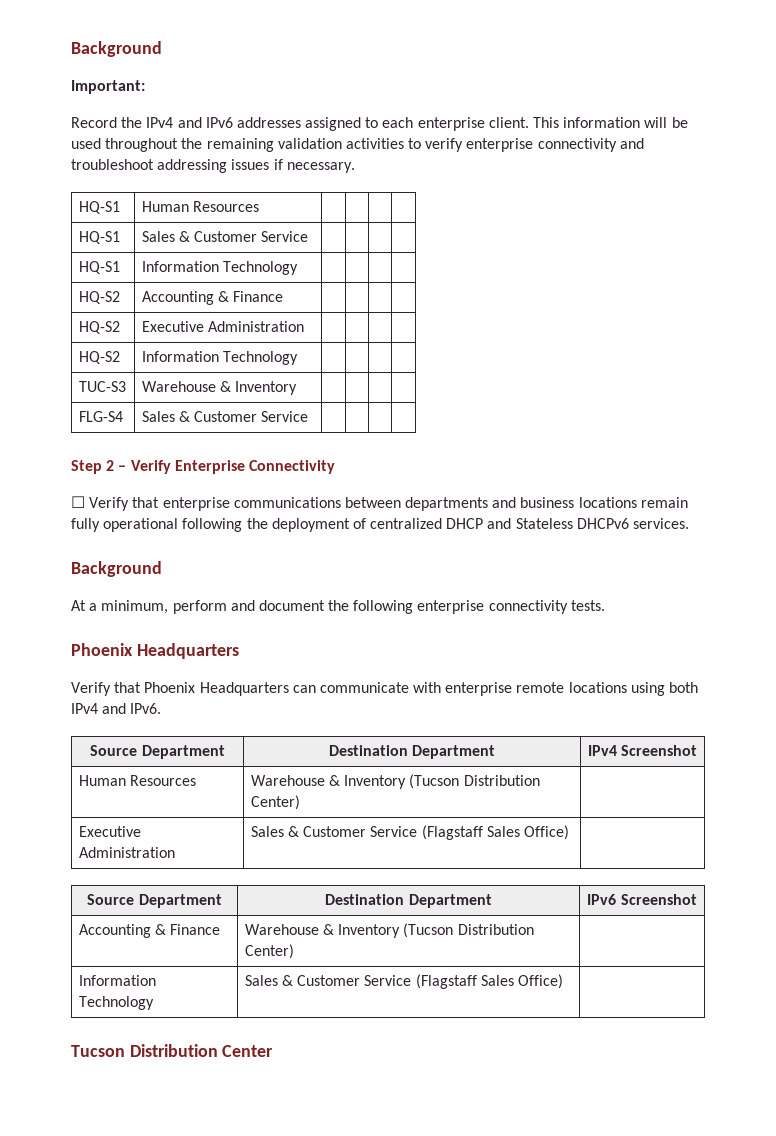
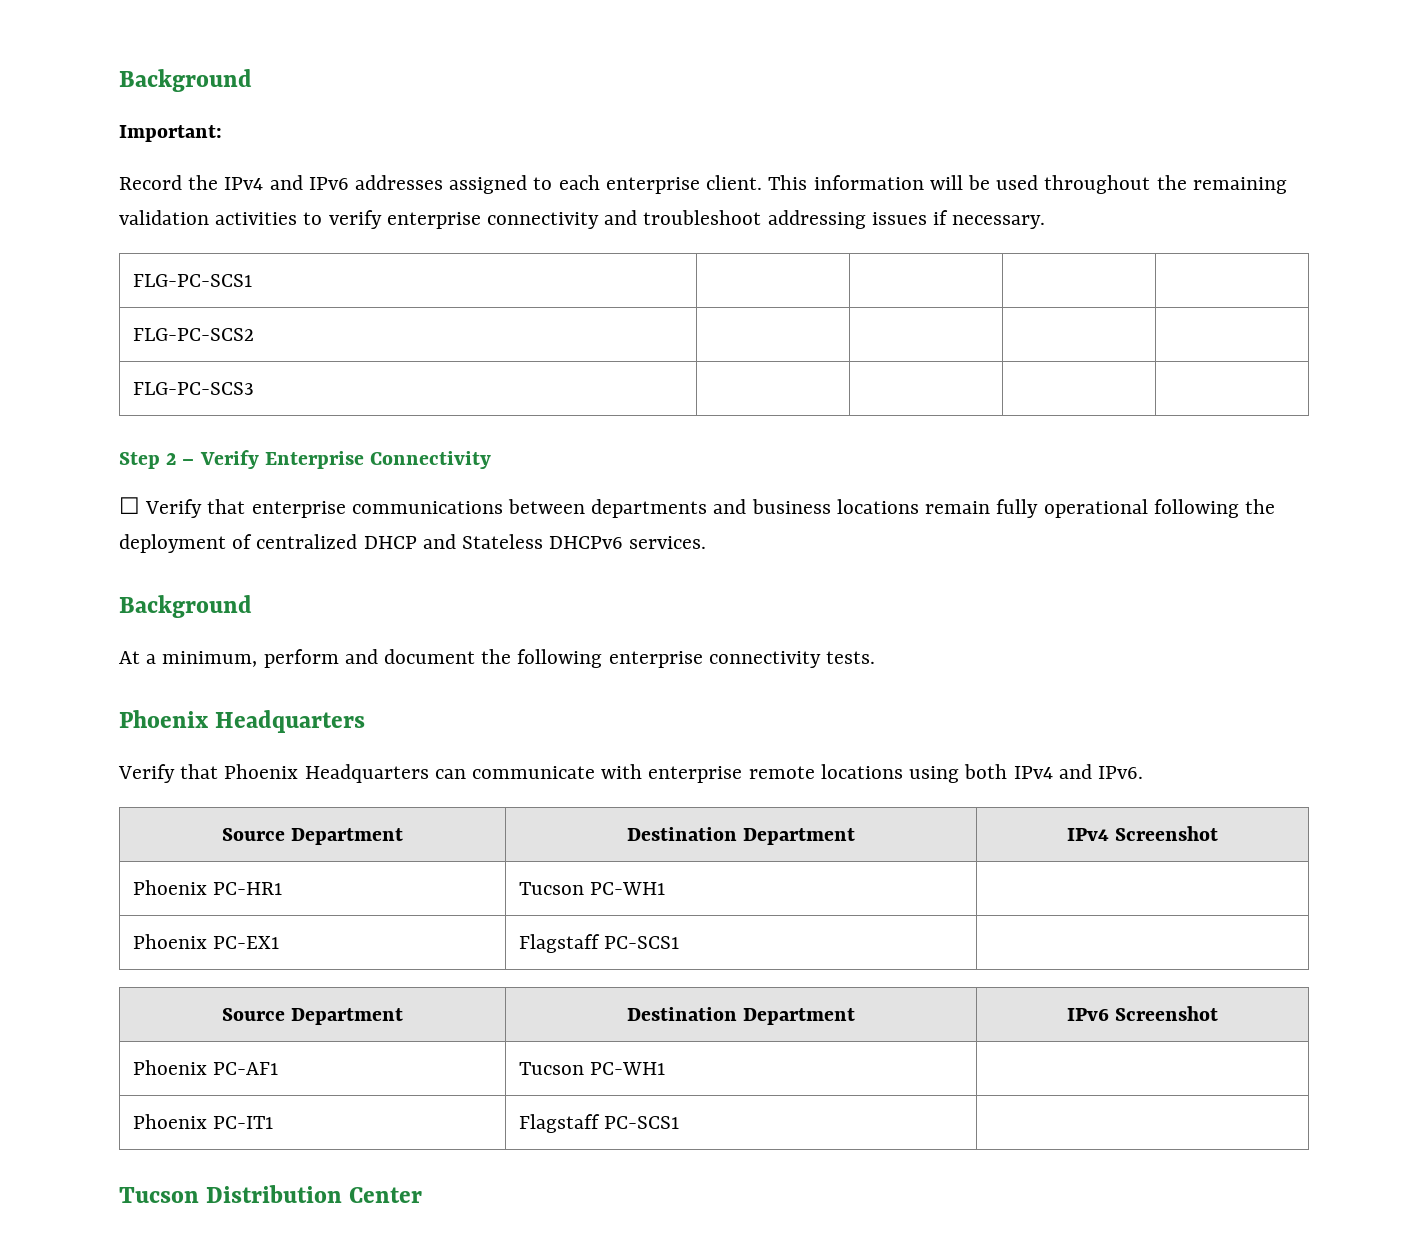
- HQ-S1 | Human Resources | | | |
- HQ-S1 | Sales & Customer Service | | | |
- HQ-S1 | Information Technology | | | |
- HQ-S2 | Accounting & Finance | | | |
- HQ-S2 | Executive Administration | | | |
- HQ-S2 | Information Technology | | | |
- TUC-S3 | Warehouse & Inventory | | | |
- FLG-S4 | Sales & Customer Service | | | |
+ FLG-PC-SCS1 | | | |
+ FLG-PC-SCS2 | | | |
+ FLG-PC-SCS3 | | | |
- Human Resources | Warehouse & Inventory (Tucson Distribution Center) |
- Executive Administration | Sales & Customer Service (Flagstaff Sales Office) |
+ Phoenix PC-HR1 | Tucson PC-WH1 |
+ Phoenix PC-EX1 | Flagstaff PC-SCS1 |
- Accounting & Finance | Warehouse & Inventory (Tucson Distribution Center) |
- Information Technology | Sales & Customer Service (Flagstaff Sales Office) |
+ Phoenix PC-AF1 | Tucson PC-WH1 |
+ Phoenix PC-IT1 | Flagstaff PC-SCS1 |

